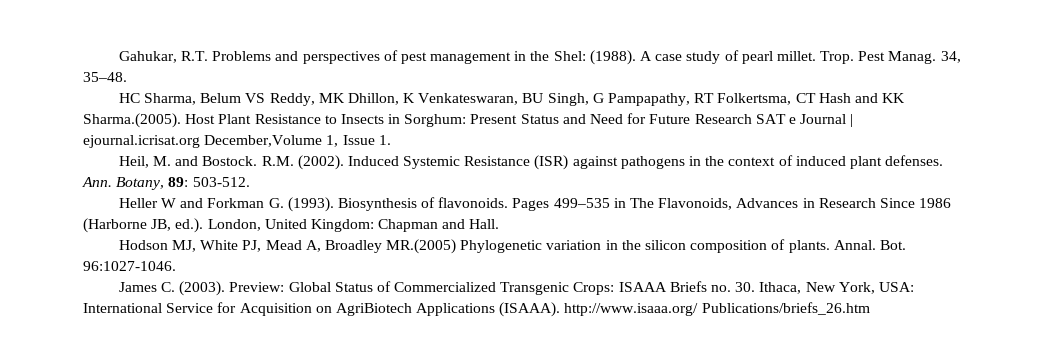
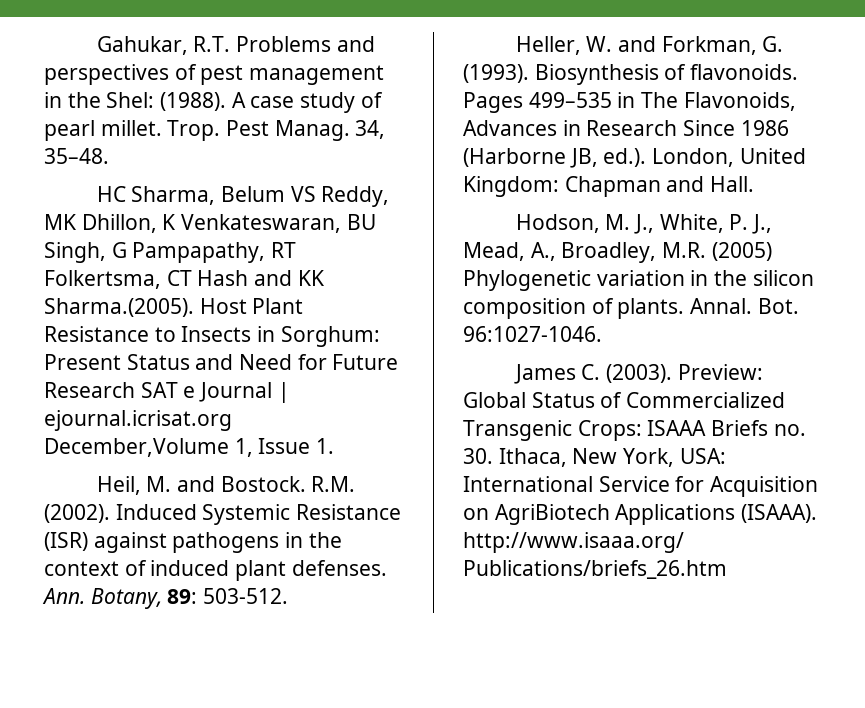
- Heller W and Forkman G. (1993).
+ Heller, W. and Forkman, G. (1993).
- Hodson MJ, White PJ, Mead A, Broadley MR.(2005) Phylogenetic variation in the silicon composition of plants.
+ Hodson, M. J., White, P. J., Mead, A., Broadley, M.R. (2005) Phylogenetic variation in the silicon composition of plants.

